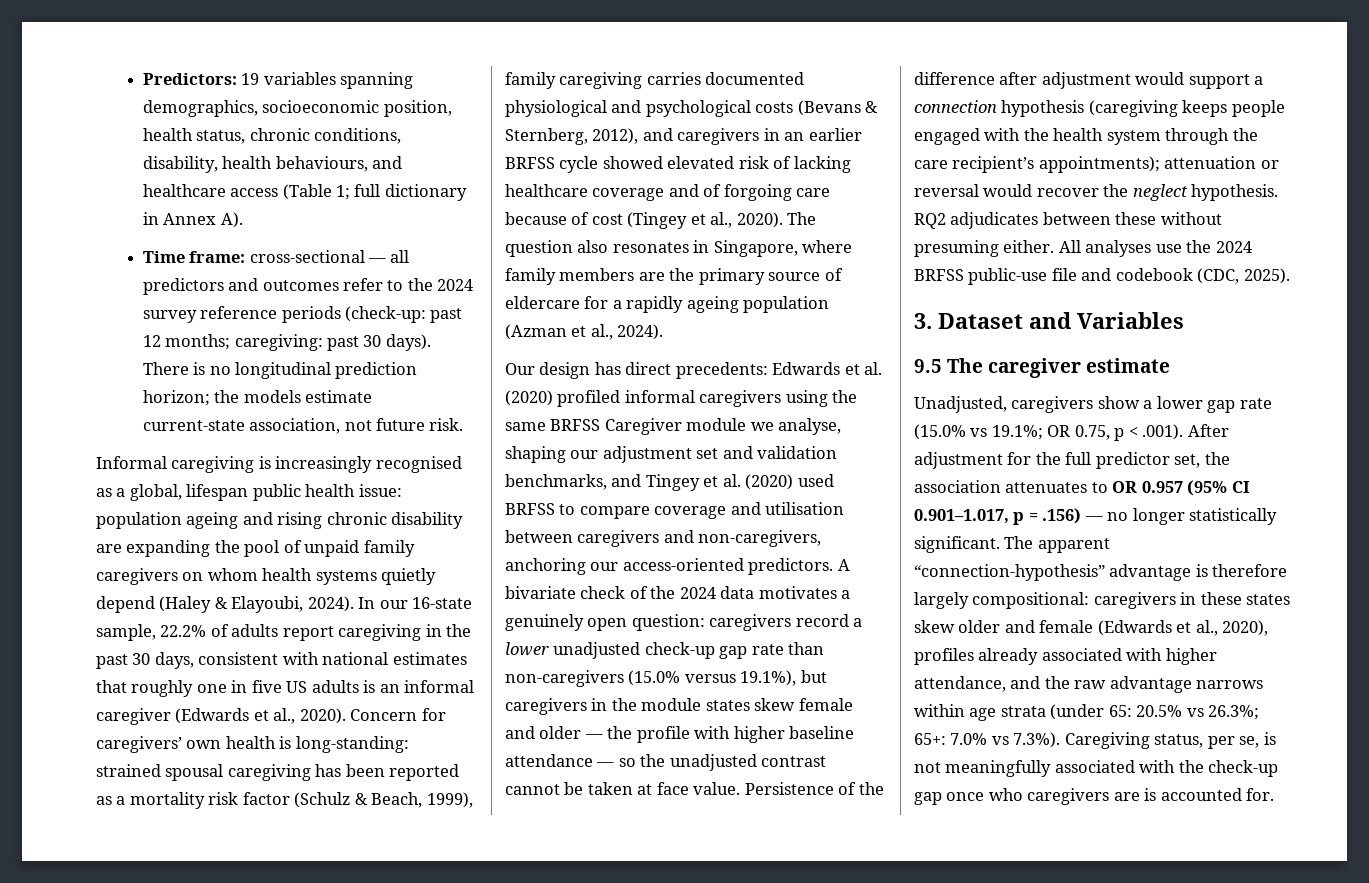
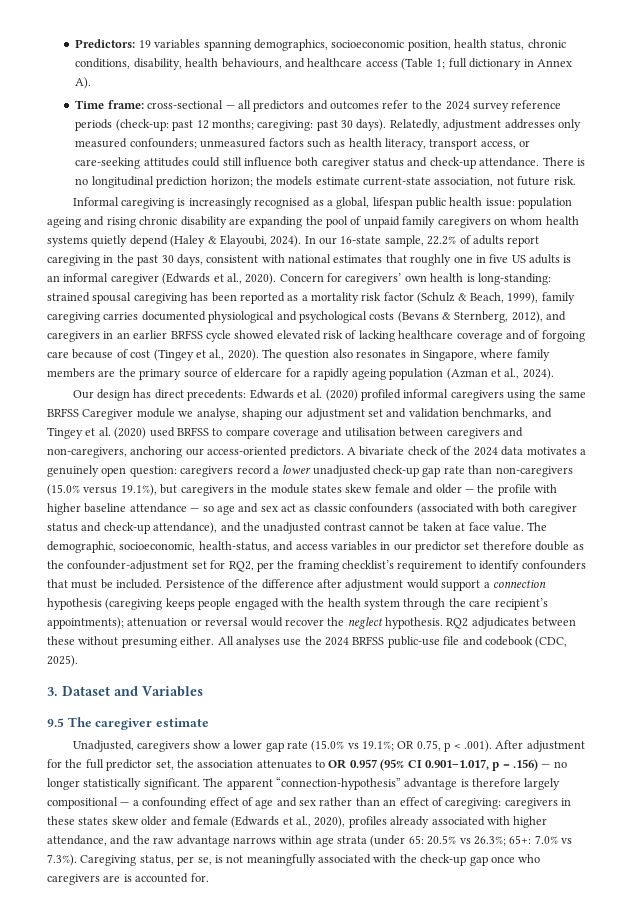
+ Relatedly, adjustment addresses only measured confounders; unmeasured factors such as health literacy, transport access, or care-seeking attitudes could still influence both caregiver status and check-up attendance.
- A bivariate check of the 2024 data motivates a genuinely open question: caregivers record a lower unadjusted check-up gap rate than non-caregivers (15.0% versus 19.1%), but caregivers in the module states skew female and older — the profile with higher baseline attendance — so the unadjusted contrast cannot be taken at face value.
+ A bivariate check of the 2024 data motivates a genuinely open question: caregivers record a lower unadjusted check-up gap rate than non-caregivers (15.0% versus 19.1%), but caregivers in the module states skew female and older — the profile with higher baseline attendance — so age and sex act as classic confounders (associated with both caregiver status and check-up attendance), and the unadjusted contrast cannot be taken at face value.
+ The demographic, socioeconomic, health-status, and access variables in our predictor set therefore double as the confounder-adjustment set for RQ2, per the framing checklist’s requirement to identify confounders that must be included.
- The apparent “connection-hypothesis” advantage is therefore largely compositional:
+ The apparent “connection-hypothesis” advantage is therefore largely compositional — a confounding effect of age and sex rather than an effect of caregiving:

